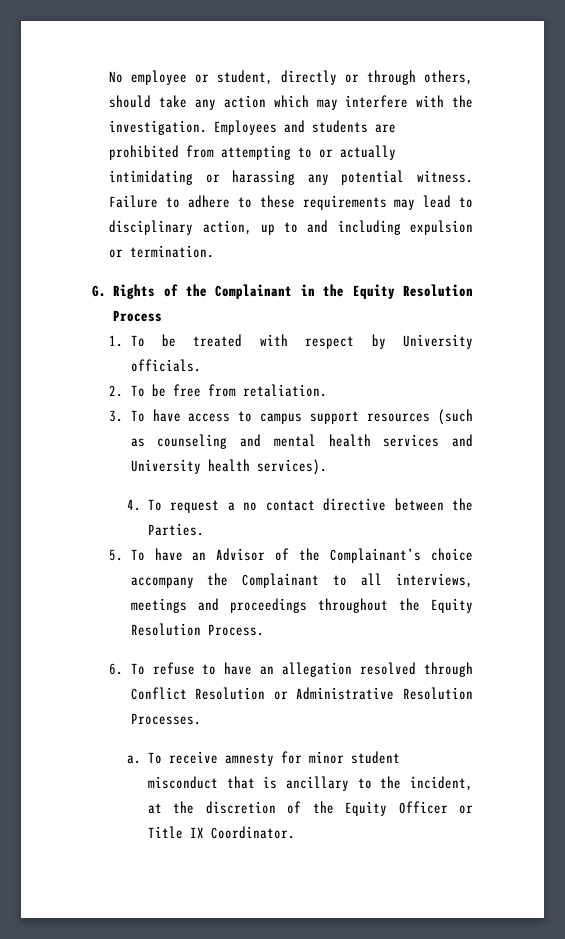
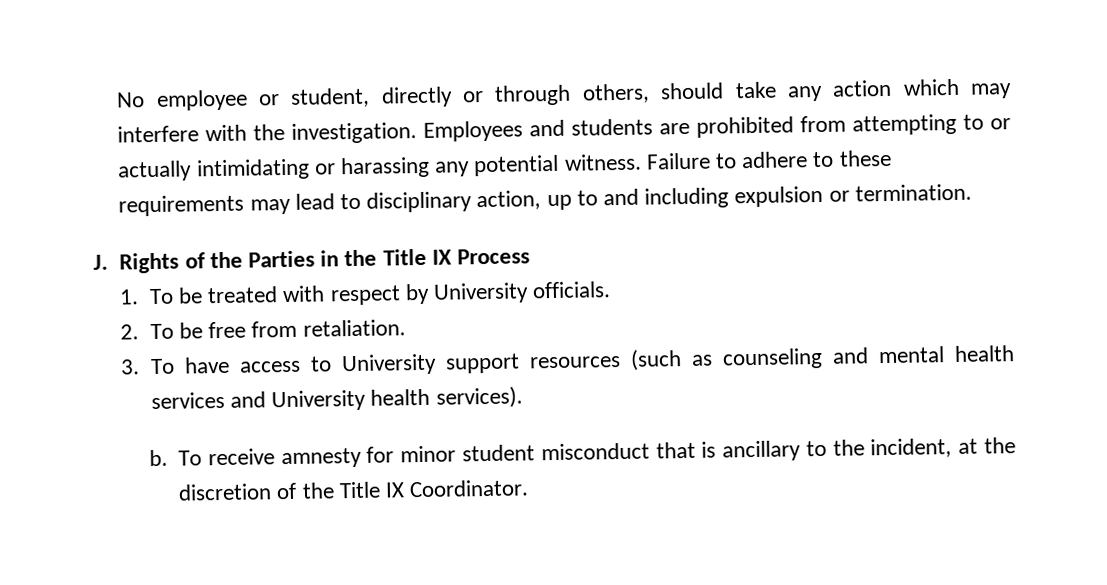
- G. Rights of the Complainant in the Equity Resolution Process
+ J. Rights of the Parties in the Title IX Process
- 3. To have access to campus support resources (such as counseling and mental health services and University health services).
+ 3. To have access to University support resources (such as counseling and mental health services and University health services).
- 4. To request a no contact directive between the Parties.
- 5. To have an Advisor of the Complainant’s choice accompany the Complainant to all interviews, meetings and proceedings throughout the Equity Resolution Process.
- 6. To refuse to have an allegation resolved through Conflict Resolution or Administrative Resolution Processes.
- a.
+ b.
- To receive amnesty for minor student misconduct that is ancillary to the incident, at the discretion of the Equity Officer or Title IX Coordinator.
+ To receive amnesty for minor student misconduct that is ancillary to the incident, at the discretion of the Title IX Coordinator.

